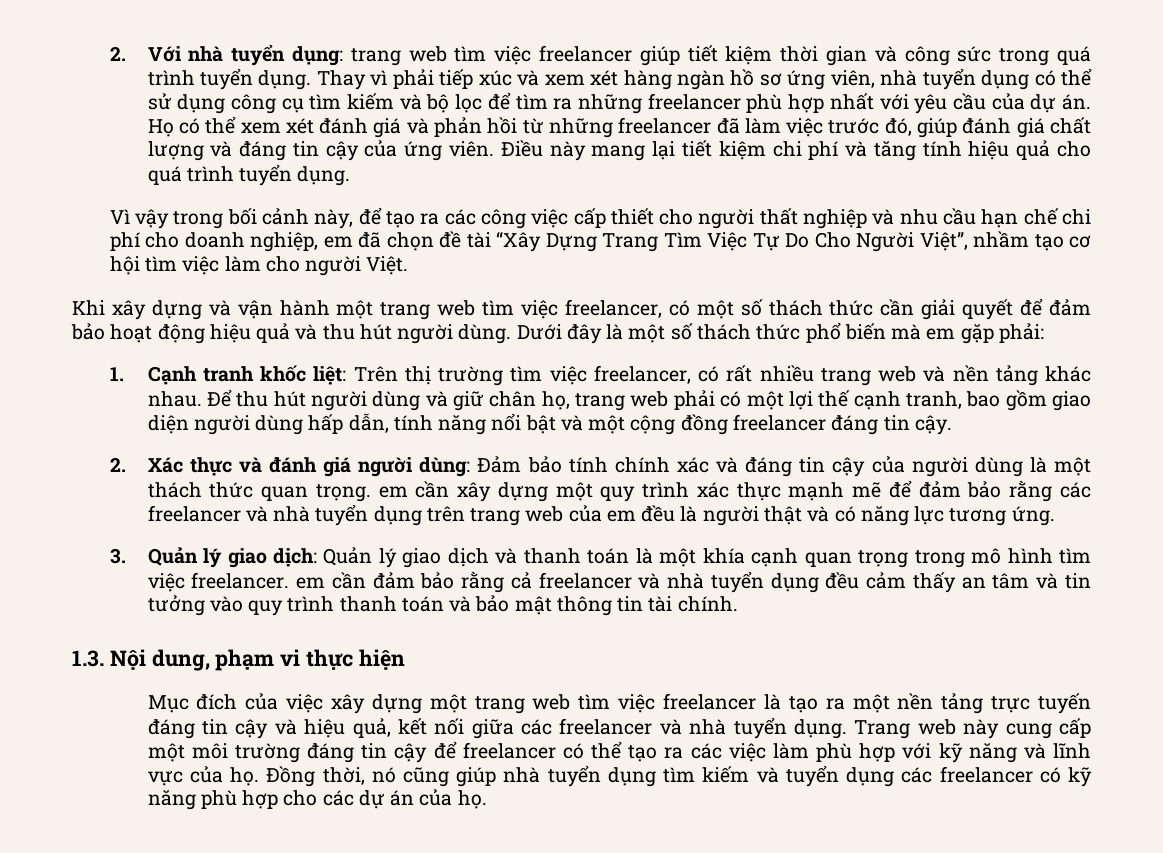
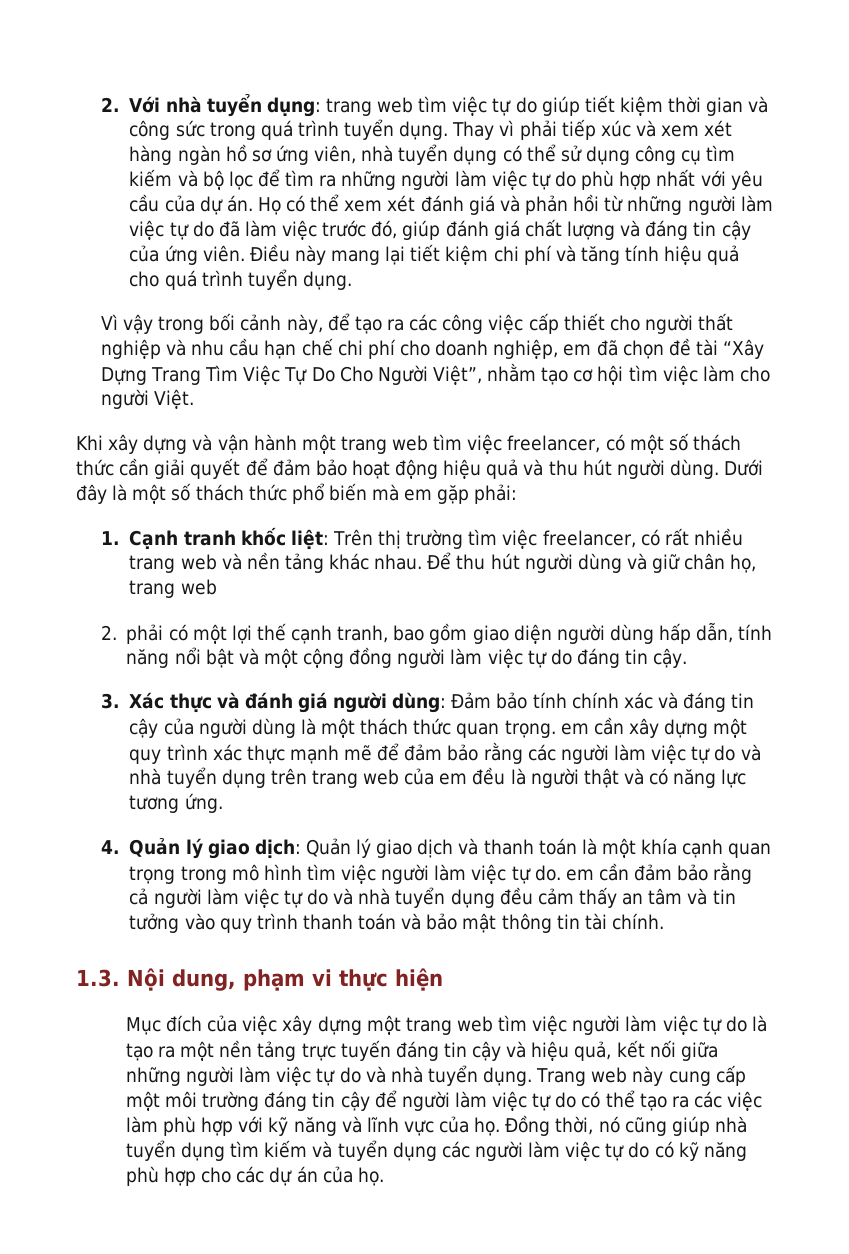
- 2. Với nhà tuyển dụng: trang web tìm việc freelancer giúp tiết kiệm thời gian và công sức trong quá trình tuyển dụng.
+ 2. Với nhà tuyển dụng: trang web tìm việc tự do giúp tiết kiệm thời gian và công sức trong quá trình tuyển dụng.
- Thay vì phải tiếp xúc và xem xét hàng ngàn hồ sơ ứng viên, nhà tuyển dụng có thể sử dụng công cụ tìm kiếm và bộ lọc để tìm ra những freelancer phù hợp nhất với yêu cầu của dự án.
+ Thay vì phải tiếp xúc và xem xét hàng ngàn hồ sơ ứng viên, nhà tuyển dụng có thể sử dụng công cụ tìm kiếm và bộ lọc để tìm ra những người làm việc tự do phù hợp nhất với yêu cầu của dự án.
- Họ có thể xem xét đánh giá và phản hồi từ những freelancer đã làm việc trước đó, giúp đánh giá chất lượng và đáng tin cậy của ứng viên.
+ Họ có thể xem xét đánh giá và phản hồi từ những người làm việc tự do đã làm việc trước đó, giúp đánh giá chất lượng và đáng tin cậy của ứng viên.
- Vì vậy trong bối cảnh này, để tạo ra các công việc cấp thiết cho người thất nghiệp và nhu cầu hạn chế chi phí cho doanh nghiệp, em đã chọn đề tài “Xây Dựng Trang Tìm Việc Tự Do Cho Người Việt”, nhầm tạo cơ hội tìm việc làm cho người Việt.
+ Vì vậy trong bối cảnh này, để tạo ra các công việc cấp thiết cho người thất nghiệp và nhu cầu hạn chế chi phí cho doanh nghiệp, em đã chọn đề tài “Xây Dựng Trang Tìm Việc Tự Do Cho Người Việt”, nhằm tạo cơ hội tìm việc làm cho người Việt.
- Để thu hút người dùng và giữ chân họ, trang web phải có một lợi thế cạnh tranh, bao gồm giao diện người dùng hấp dẫn, tính năng nổi bật và một cộng đồng freelancer đáng tin cậy.
+ Để thu hút người dùng và giữ chân họ, trang web
+ 2. phải có một lợi thế cạnh tranh, bao gồm giao diện người dùng hấp dẫn, tính năng nổi bật và một cộng đồng người làm việc tự do đáng tin cậy.
- 2. Xác thực và đánh giá người dùng: Đảm bảo tính chính xác và đáng tin cậy của người dùng là một thách thức quan trọng. em cần xây dựng một quy trình xác thực mạnh mẽ để đảm bảo rằng các freelancer và nhà tuyển dụng trên trang web của em đều là người thật và có năng lực tương ứng.
+ 3. Xác thực và đánh giá người dùng: Đảm bảo tính chính xác và đáng tin cậy của người dùng là một thách thức quan trọng. em cần xây dựng một quy trình xác thực mạnh mẽ để đảm bảo rằng các người làm việc tự do và nhà tuyển dụng trên trang web của em đều là người thật và có năng lực tương ứng.
- 3. Quản lý giao dịch: Quản lý giao dịch và thanh toán là một khía cạnh quan trọng trong mô hình tìm việc freelancer. em cần đảm bảo rằng cả freelancer và nhà tuyển dụng đều cảm thấy an tâm và tin tưởng vào quy trình thanh toán và bảo mật thông tin tài chính.
+ 4. Quản lý giao dịch: Quản lý giao dịch và thanh toán là một khía cạnh quan trọng trong mô hình tìm việc người làm việc tự do. em cần đảm bảo rằng cả người làm việc tự do và nhà tuyển dụng đều cảm thấy an tâm và tin tưởng vào quy trình thanh toán và bảo mật thông tin tài chính.
- Mục đích của việc xây dựng một trang web tìm việc freelancer là tạo ra một nền tảng trực tuyến đáng tin cậy và hiệu quả, kết nối giữa các freelancer và nhà tuyển dụng.
+ Mục đích của việc xây dựng một trang web tìm việc người làm việc tự do là tạo ra một nền tảng trực tuyến đáng tin cậy và hiệu quả, kết nối giữa những người làm việc tự do và nhà tuyển dụng.
- Trang web này cung cấp một môi trường đáng tin cậy để freelancer có thể tạo ra các việc làm phù hợp với kỹ năng và lĩnh vực của họ.
+ Trang web này cung cấp một môi trường đáng tin cậy để người làm việc tự do có thể tạo ra các việc làm phù hợp với kỹ năng và lĩnh vực của họ.
- Đồng thời, nó cũng giúp nhà tuyển dụng tìm kiếm và tuyển dụng các freelancer có kỹ năng phù hợp cho các dự án của họ.
+ Đồng thời, nó cũng giúp nhà tuyển dụng tìm kiếm và tuyển dụng các người làm việc tự do có kỹ năng phù hợp cho các dự án của họ.

